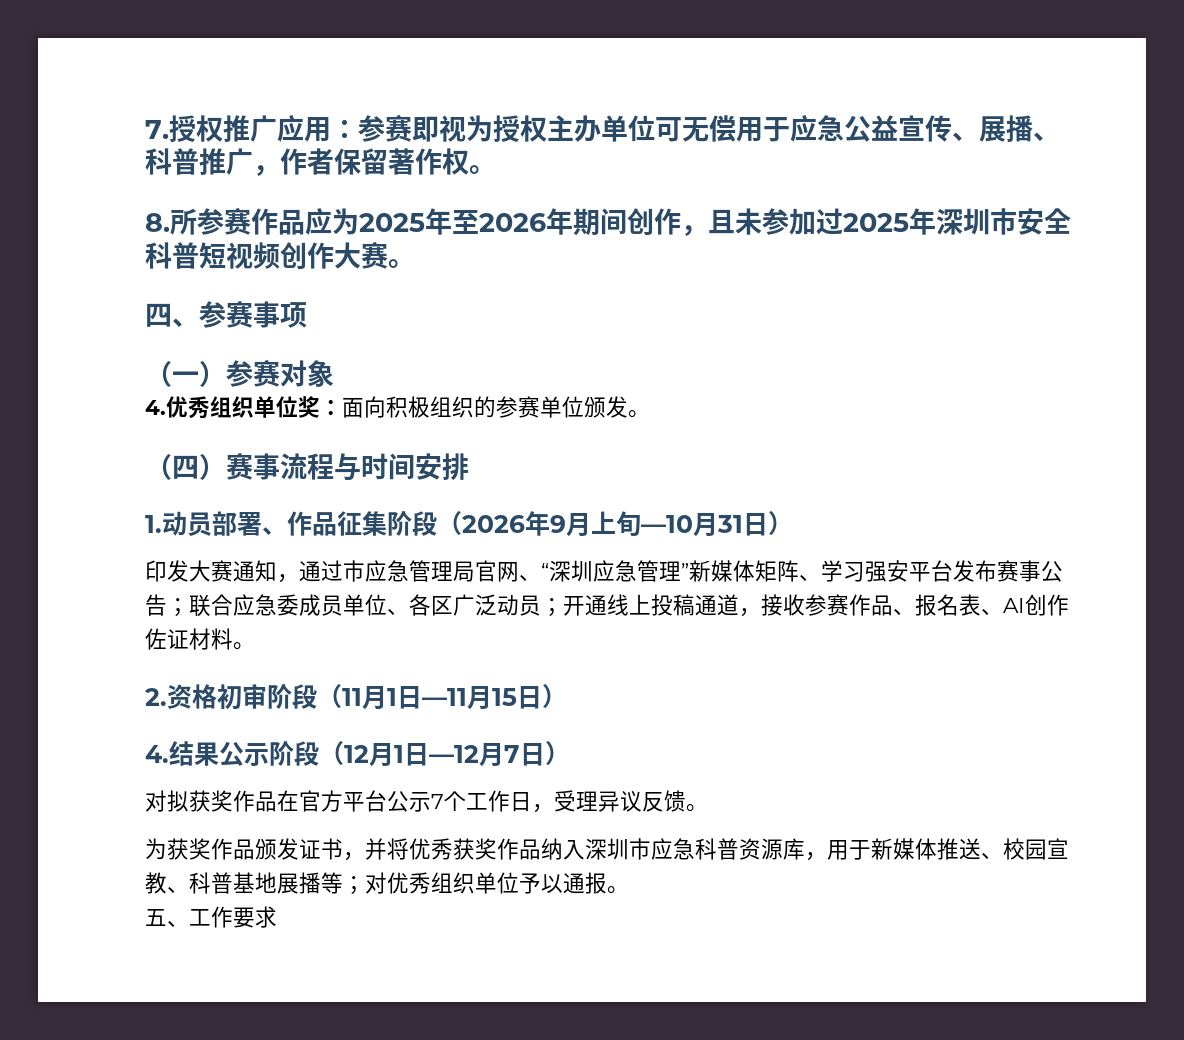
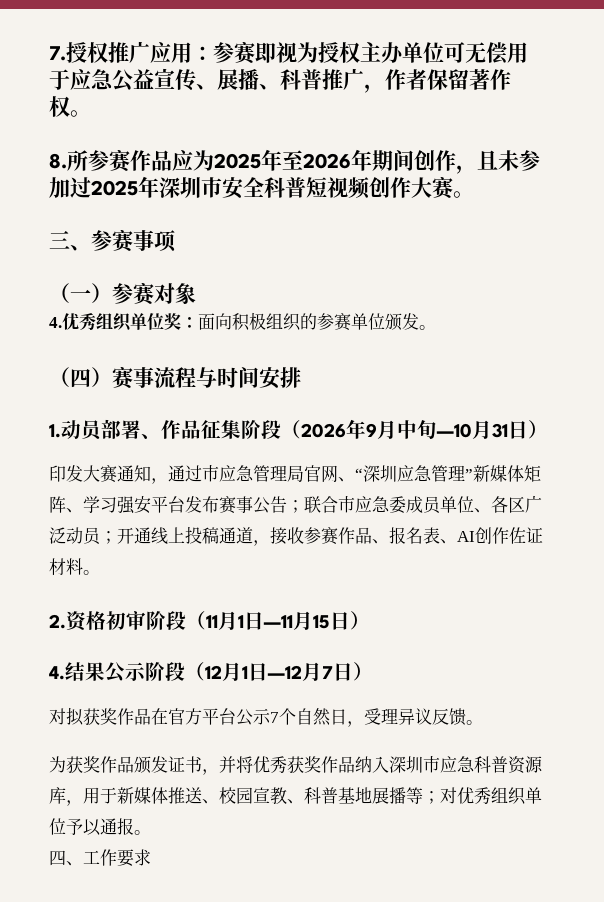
- 四、参赛事项
+ 三、参赛事项
- 1.动员部署、作品征集阶段（2026年9月上旬—10月31日）
+ 1.动员部署、作品征集阶段（2026年9月中旬—10月31日）
- 印发大赛通知，通过市应急管理局官网、“深圳应急管理”新媒体矩阵、学习强安平台发布赛事公告；联合应急委成员单位、各区广泛动员；开通线上投稿通道，接收参赛作品、报名表、AI创作佐证材料。
+ 印发大赛通知，通过市应急管理局官网、“深圳应急管理”新媒体矩阵、学习强安平台发布赛事公告；联合市应急委成员单位、各区广泛动员；开通线上投稿通道，接收参赛作品、报名表、AI创作佐证材料。
- 对拟获奖作品在官方平台公示7个工作日，受理异议反馈。
+ 对拟获奖作品在官方平台公示7个自然日，受理异议反馈。
- 五、工作要求
+ 四、工作要求

